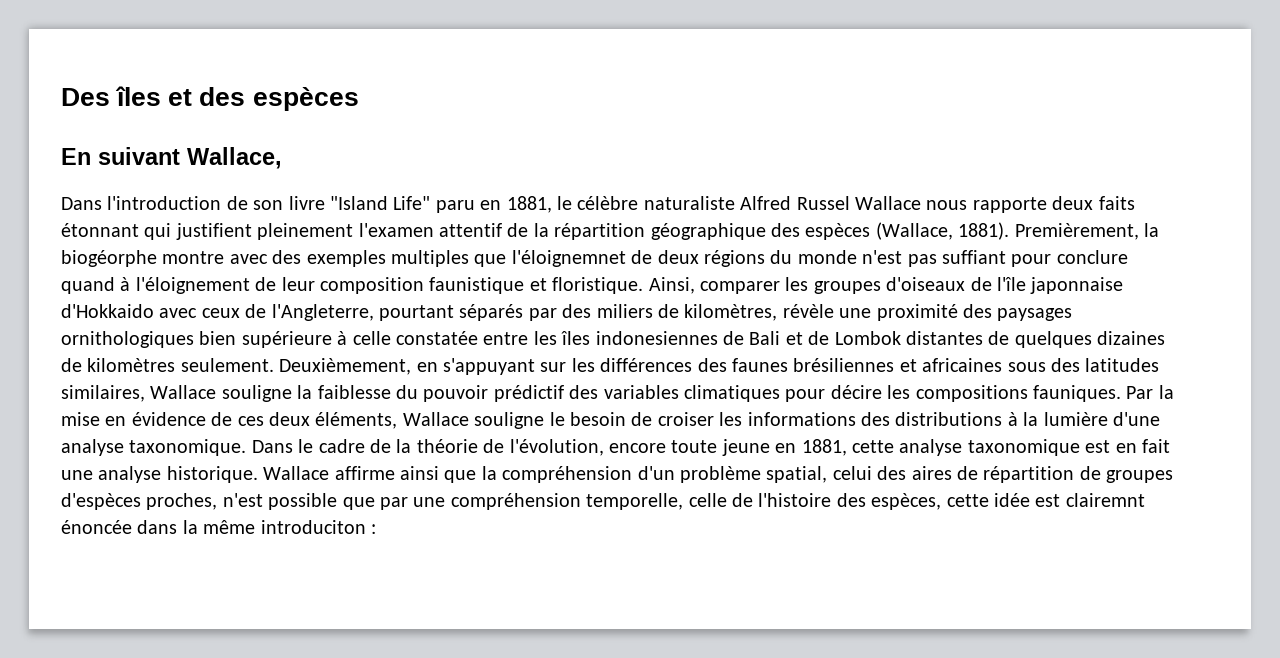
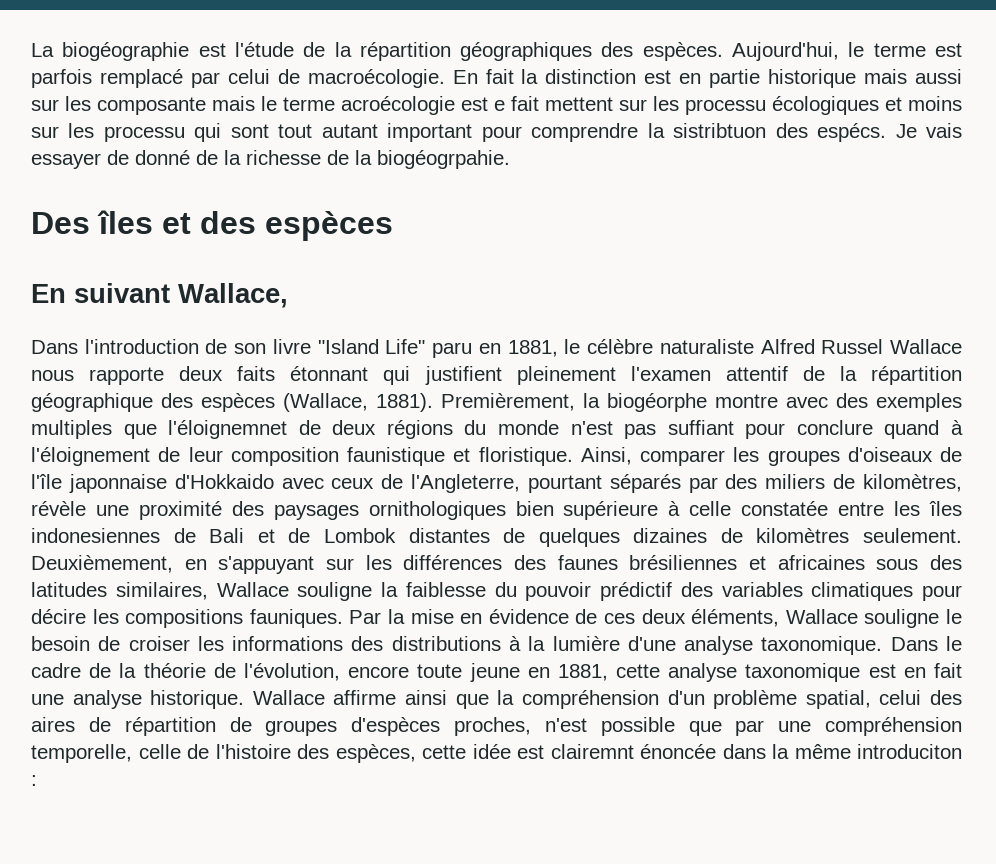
+ La biogéographie est l'étude de la répartition géographiques des espèces. Aujourd'hui, le terme est parfois remplacé par celui de macroécologie. En fait la distinction est en partie historique mais aussi sur les composante mais le terme acroécologie est e fait mettent sur les processu écologiques et moins sur les processu qui sont tout autant important pour comprendre la sistribtuon des espécs. Je vais essayer de donné de la richesse de la biogéogrpahie.

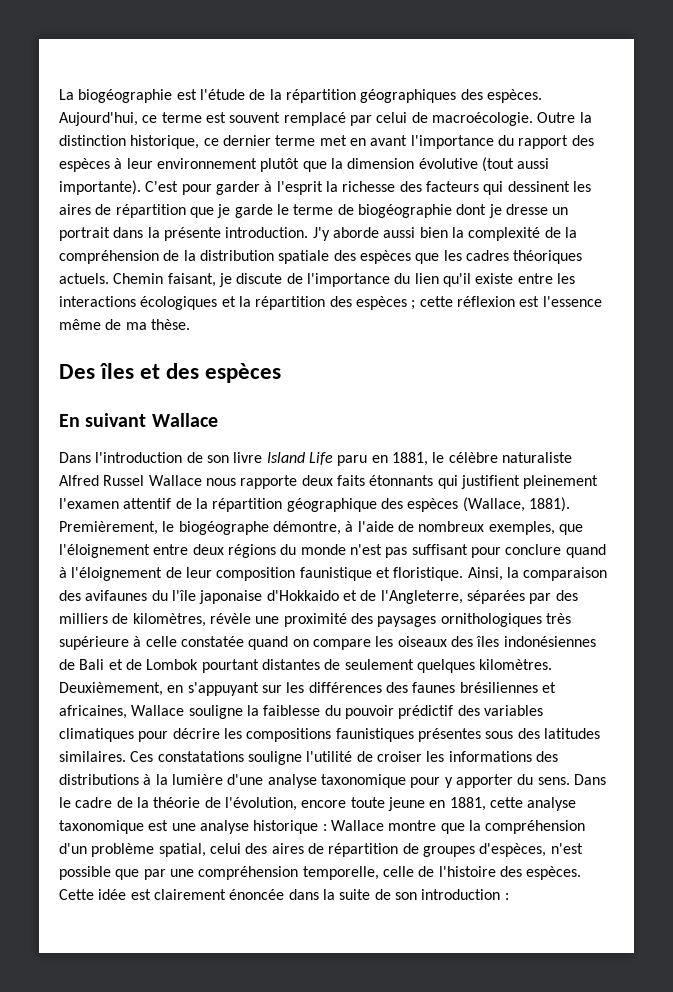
- Aujourd'hui, le terme est parfois remplacé par celui de macroécologie.
+ Aujourd'hui, ce terme est souvent remplacé par celui de macroécologie.
- En fait la distinction est en partie historique mais aussi sur les composante mais le terme acroécologie est e fait mettent sur les processu écologiques et moins sur les processu qui sont tout autant important pour comprendre la sistribtuon des espécs. Je vais essayer de donné de la richesse de la biogéogrpahie.
+ Outre la distinction historique, ce dernier terme met en avant l'importance du rapport des espèces à leur environnement plutôt que la dimension évolutive (tout aussi importante). C'est pour garder à l'esprit la richesse des facteurs qui dessinent les aires de répartition que je garde le terme de biogéographie dont je dresse un portrait dans la présente introduction. J'y aborde aussi bien la complexité de la compréhension de la distribution spatiale des espèces que les cadres théoriques actuels. Chemin faisant, je discute de l'importance du lien qu'il existe entre les interactions écologiques et la répartition des espèces ; cette réflexion est l'essence même de ma thèse.
- En suivant Wallace,
+ En suivant Wallace
- Dans l'introduction de son livre "Island Life" paru en 1881, le célèbre naturaliste Alfred Russel Wallace nous rapporte deux faits étonnant qui justifient pleinement l'examen attentif de la répartition géographique des espèces (Wallace, 1881).
+ Dans l'introduction de son livre Island Life paru en 1881, le célèbre naturaliste Alfred Russel Wallace nous rapporte deux faits étonnants qui justifient pleinement l'examen attentif de la répartition géographique des espèces (Wallace, 1881).
- Premièrement, la biogéorphe montre avec des exemples multiples que l'éloignemnet de deux régions du monde n'est pas suffiant pour conclure quand à l'éloignement de leur composition faunistique et floristique.
+ Premièrement, le biogéographe démontre, à l'aide de nombreux exemples, que l'éloignement entre deux régions du monde n'est pas suffisant pour conclure quand à l'éloignement de leur composition faunistique et floristique.
- Ainsi, comparer les groupes d'oiseaux de l'île japonnaise d'Hokkaido avec ceux de l'Angleterre, pourtant séparés par des miliers de kilomètres, révèle une proximité des paysages ornithologiques bien supérieure à celle constatée entre les îles indonesiennes de Bali et de Lombok distantes de quelques dizaines de kilomètres seulement.
+ Ainsi, la comparaison des avifaunes du l'île japonaise d'Hokkaido et de l'Angleterre, séparées par des milliers de kilomètres, révèle une proximité des paysages ornithologiques très supérieure à celle constatée quand on compare les oiseaux des îles indonésiennes de Bali et de Lombok pourtant distantes de seulement quelques kilomètres.
- Deuxièmement, en s'appuyant sur les différences des faunes brésiliennes et africaines sous des latitudes similaires, Wallace souligne la faiblesse du pouvoir prédictif des variables climatiques pour décire les compositions fauniques. Par la mise en évidence de ces deux éléments, Wallace souligne le besoin de croiser les informations des distributions à la lumière d'une analyse taxonomique.
+ Deuxièmement, en s'appuyant sur les différences des faunes brésiliennes et africaines, Wallace souligne la faiblesse du pouvoir prédictif des variables climatiques pour décrire les compositions faunistiques présentes sous des latitudes similaires. Ces constatations souligne l'utilité de croiser les informations des distributions à la lumière d'une analyse taxonomique pour y apporter du sens.
- Dans le cadre de la théorie de l'évolution, encore toute jeune en 1881, cette analyse taxonomique est en fait une analyse historique. Wallace affirme ainsi que la compréhension d'un problème spatial, celui des aires de répartition de groupes d'espèces proches, n'est possible que par une compréhension temporelle, celle de l'histoire des espèces, cette idée est clairemnt énoncée dans la même introduciton :
+ Dans le cadre de la théorie de l'évolution, encore toute jeune en 1881, cette analyse taxonomique est une analyse historique : Wallace montre que la compréhension d'un problème spatial, celui des aires de répartition de groupes d'espèces, n'est possible que par une compréhension temporelle, celle de l'histoire des espèces. Cette idée est clairement énoncée dans la suite de son introduction :

